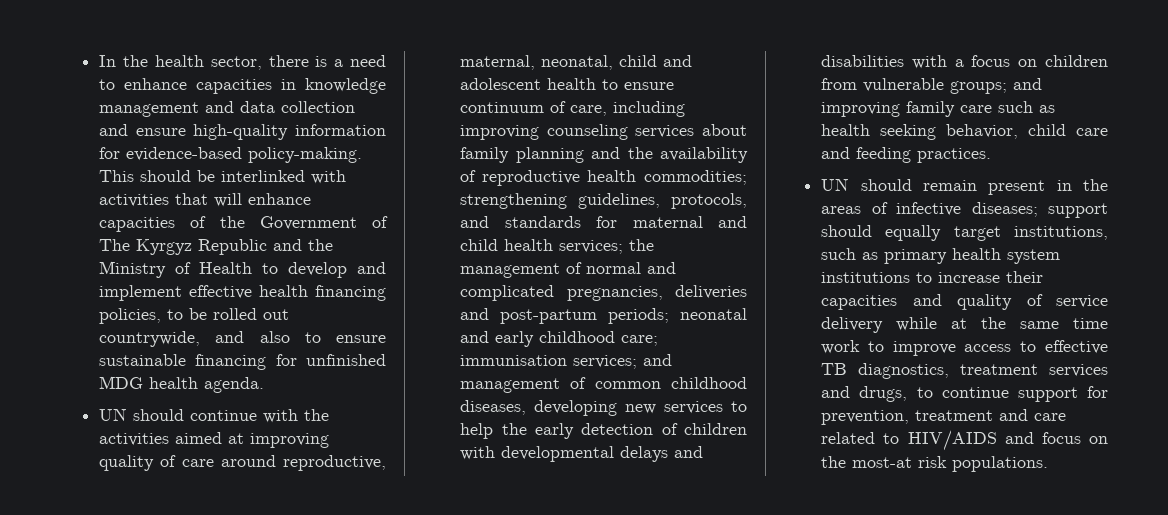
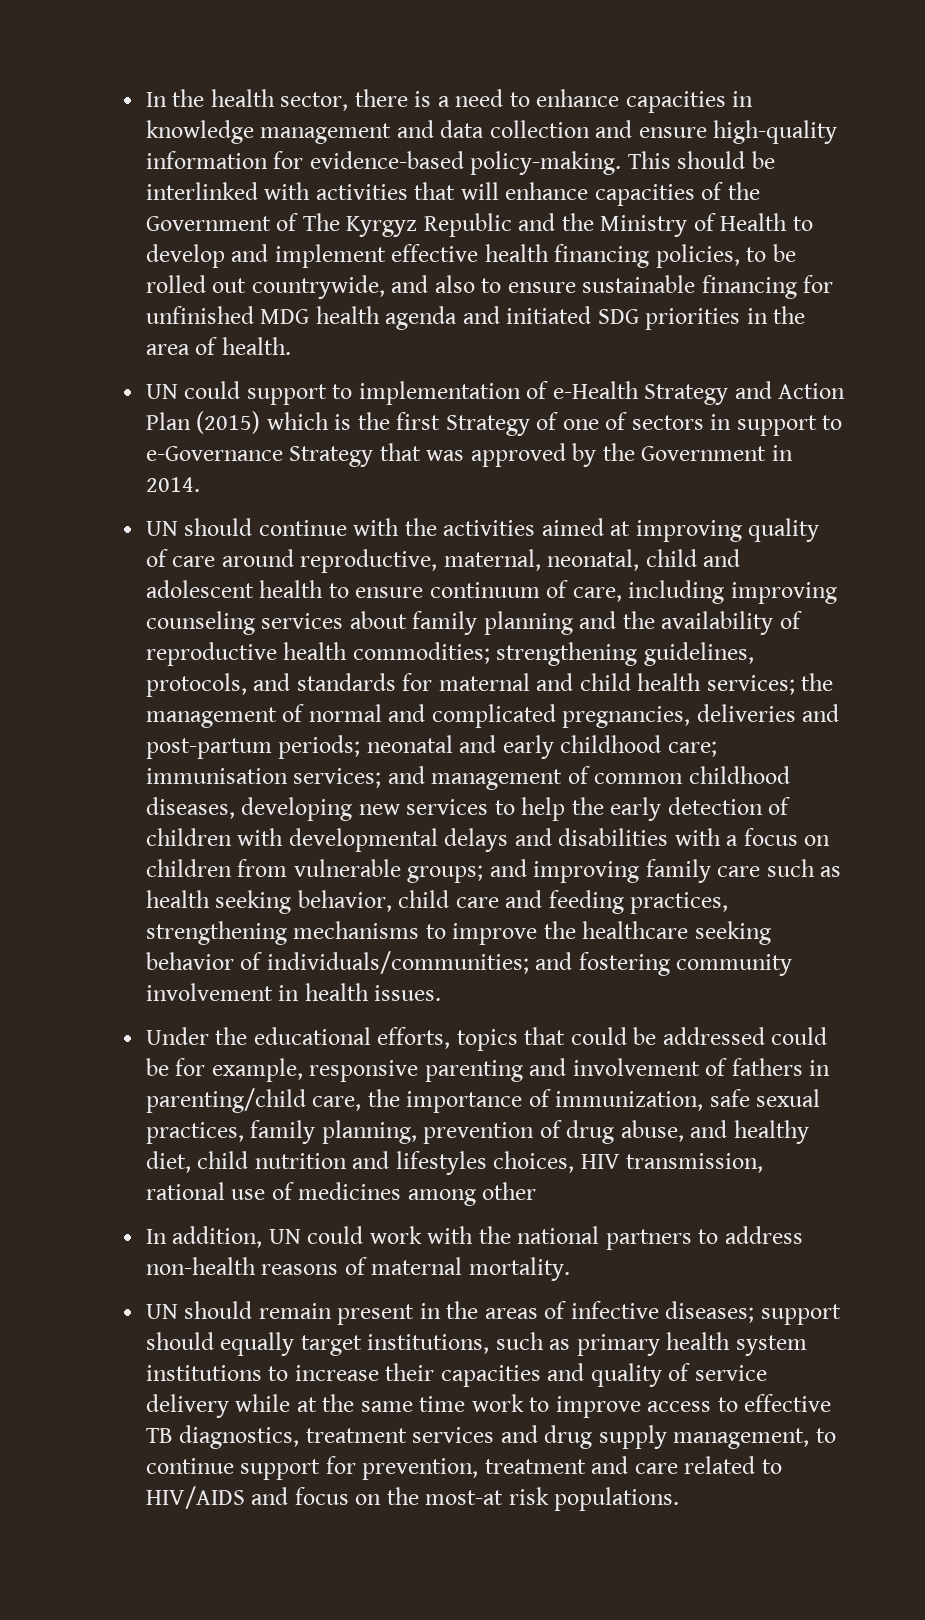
- This should be interlinked with activities that will enhance capacities of the Government of The Kyrgyz Republic and the Ministry of Health to develop and implement effective health financing policies, to be rolled out countrywide, and also to ensure sustainable financing for unfinished MDG health agenda.
+ This should be interlinked with activities that will enhance capacities of the Government of The Kyrgyz Republic and the Ministry of Health to develop and implement effective health financing policies, to be rolled out countrywide, and also to ensure sustainable financing for unfinished MDG health agenda and initiated SDG priorities in the area of health.
+ UN could support to implementation of e-Health Strategy and Action Plan (2015) which is the first Strategy of one of sectors in support to e-Governance Strategy that was approved by the Government in 2014.
- and improving family care such as health seeking behavior, child care and feeding practices.
+ and improving family care such as health seeking behavior, child care and feeding practices, strengthening mechanisms to improve the healthcare seeking behavior of individuals/communities; and fostering community involvement in health issues.
+ Under the educational efforts, topics that could be addressed could be for example, responsive parenting and involvement of fathers in parenting/child care, the importance of immunization, safe sexual practices, family planning, prevention of drug abuse, and healthy diet, child nutrition and lifestyles choices, HIV transmission, rational use of medicines among other
+ In addition, UN could work with the national partners to address non-health reasons of maternal mortality.
- support should equally target institutions, such as primary health system institutions to increase their capacities and quality of service delivery while at the same time work to improve access to effective TB diagnostics, treatment services and drugs, to continue support for prevention, treatment and care related to HIV/AIDS and focus on the most-at risk populations.
+ support should equally target institutions, such as primary health system institutions to increase their capacities and quality of service delivery while at the same time work to improve access to effective TB diagnostics, treatment services and drug supply management, to continue support for prevention, treatment and care related to HIV/AIDS and focus on the most-at risk populations.

